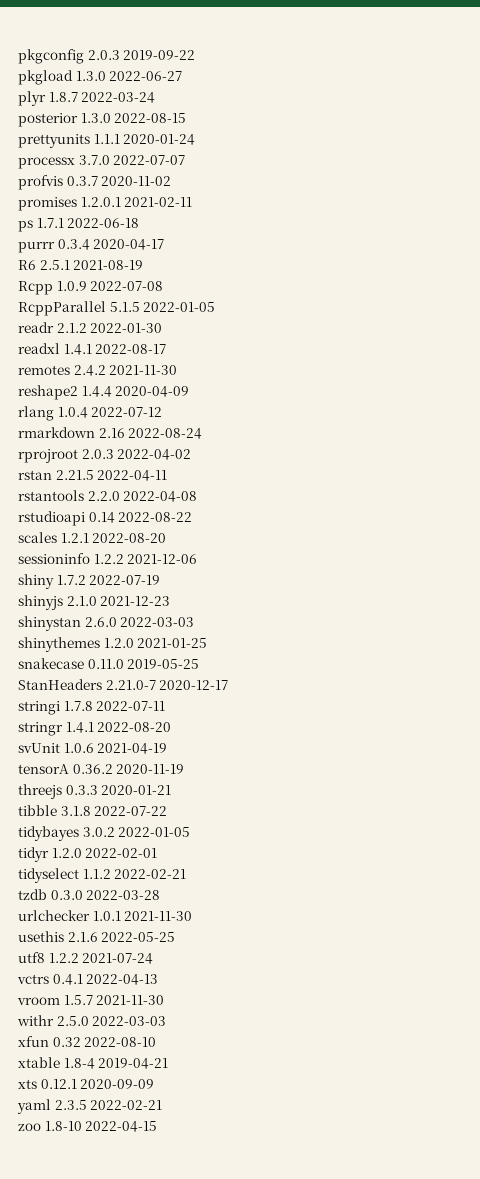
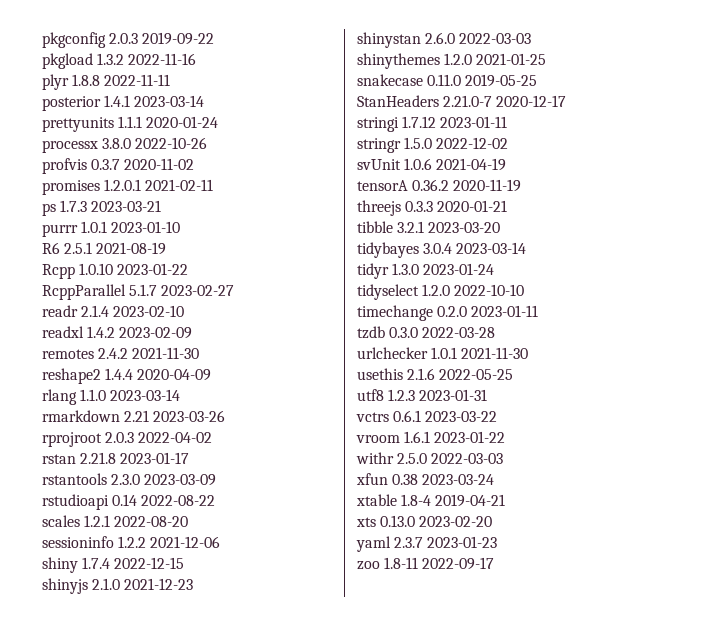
- pkgload 1.3.0 2022-06-27
+ pkgload 1.3.2 2022-11-16
- plyr 1.8.7 2022-03-24
+ plyr 1.8.8 2022-11-11
- posterior 1.3.0 2022-08-15
+ posterior 1.4.1 2023-03-14
- processx 3.7.0 2022-07-07
+ processx 3.8.0 2022-10-26
- ps 1.7.1 2022-06-18
+ ps 1.7.3 2023-03-21
- purrr 0.3.4 2020-04-17
+ purrr 1.0.1 2023-01-10
- Rcpp 1.0.9 2022-07-08
+ Rcpp 1.0.10 2023-01-22
- RcppParallel 5.1.5 2022-01-05
+ RcppParallel 5.1.7 2023-02-27
- readr 2.1.2 2022-01-30
+ readr 2.1.4 2023-02-10
- readxl 1.4.1 2022-08-17
+ readxl 1.4.2 2023-02-09
- rlang 1.0.4 2022-07-12
+ rlang 1.1.0 2023-03-14
- rmarkdown 2.16 2022-08-24
+ rmarkdown 2.21 2023-03-26
- rstan 2.21.5 2022-04-11
+ rstan 2.21.8 2023-01-17
- rstantools 2.2.0 2022-04-08
+ rstantools 2.3.0 2023-03-09
- shiny 1.7.2 2022-07-19
+ shiny 1.7.4 2022-12-15
- stringi 1.7.8 2022-07-11
+ stringi 1.7.12 2023-01-11
- stringr 1.4.1 2022-08-20
+ stringr 1.5.0 2022-12-02
- tibble 3.1.8 2022-07-22
+ tibble 3.2.1 2023-03-20
- tidybayes 3.0.2 2022-01-05
+ tidybayes 3.0.4 2023-03-14
- tidyr 1.2.0 2022-02-01
+ tidyr 1.3.0 2023-01-24
- tidyselect 1.1.2 2022-02-21
+ tidyselect 1.2.0 2022-10-10
+ timechange 0.2.0 2023-01-11
- utf8 1.2.2 2021-07-24
+ utf8 1.2.3 2023-01-31
- vctrs 0.4.1 2022-04-13
+ vctrs 0.6.1 2023-03-22
- vroom 1.5.7 2021-11-30
+ vroom 1.6.1 2023-01-22
- xfun 0.32 2022-08-10
+ xfun 0.38 2023-03-24
- xts 0.12.1 2020-09-09
+ xts 0.13.0 2023-02-20
- yaml 2.3.5 2022-02-21
+ yaml 2.3.7 2023-01-23
- zoo 1.8-10 2022-04-15
+ zoo 1.8-11 2022-09-17

